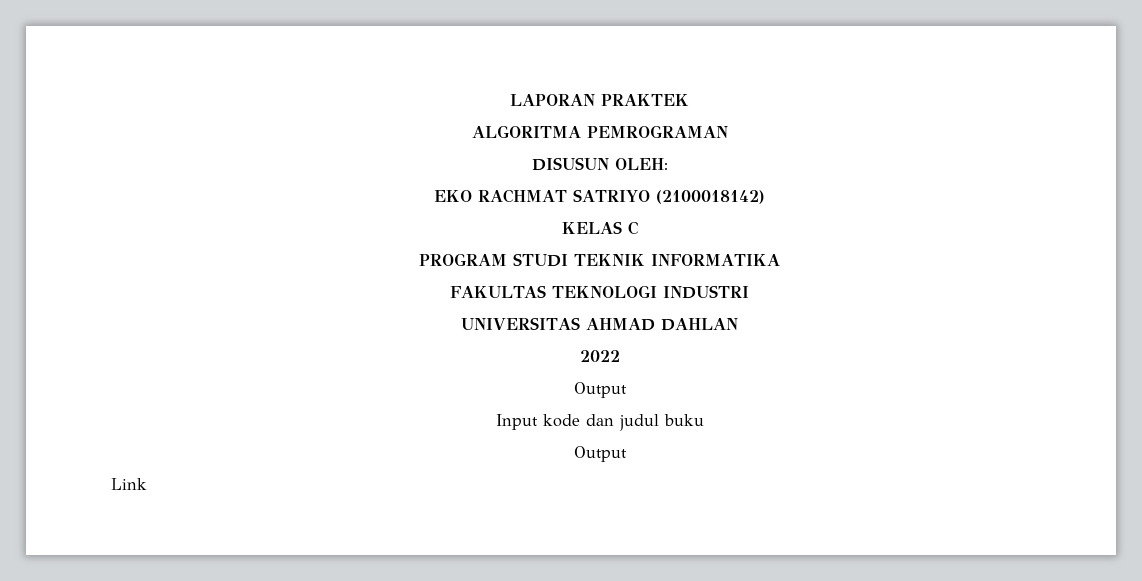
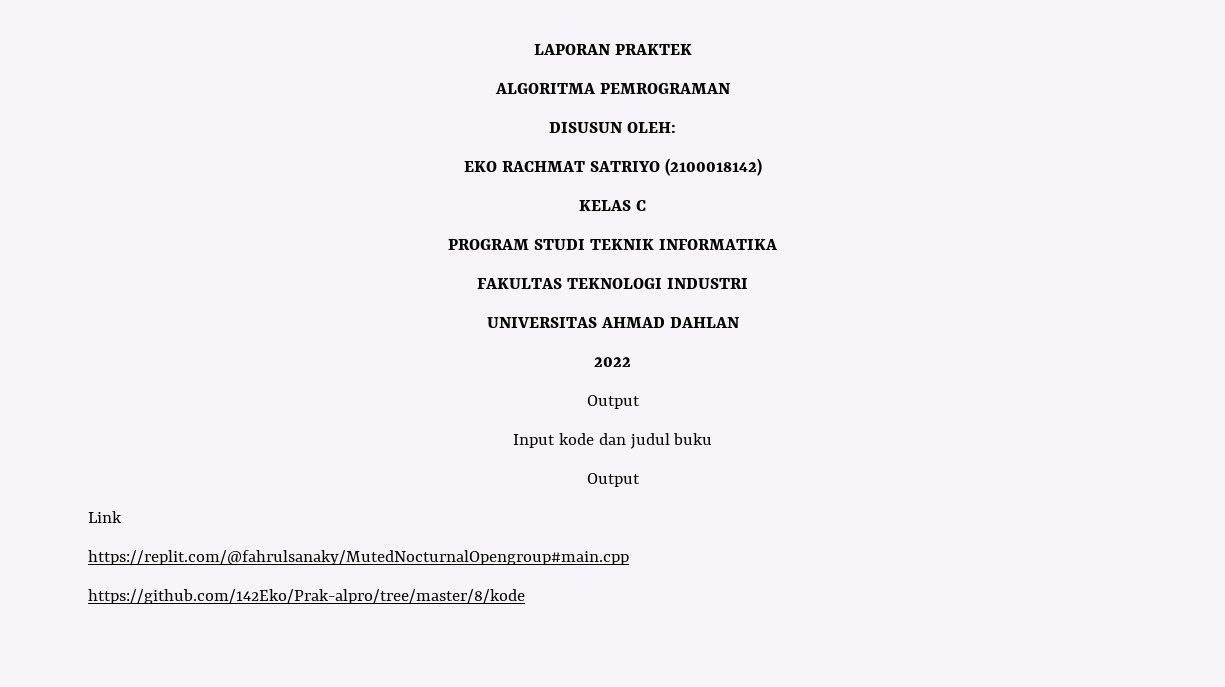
+ https://replit.com/@fahrulsanaky/MutedNocturnalOpengroup#main.cpp
+ https://github.com/142Eko/Prak-alpro/tree/master/8/kode

